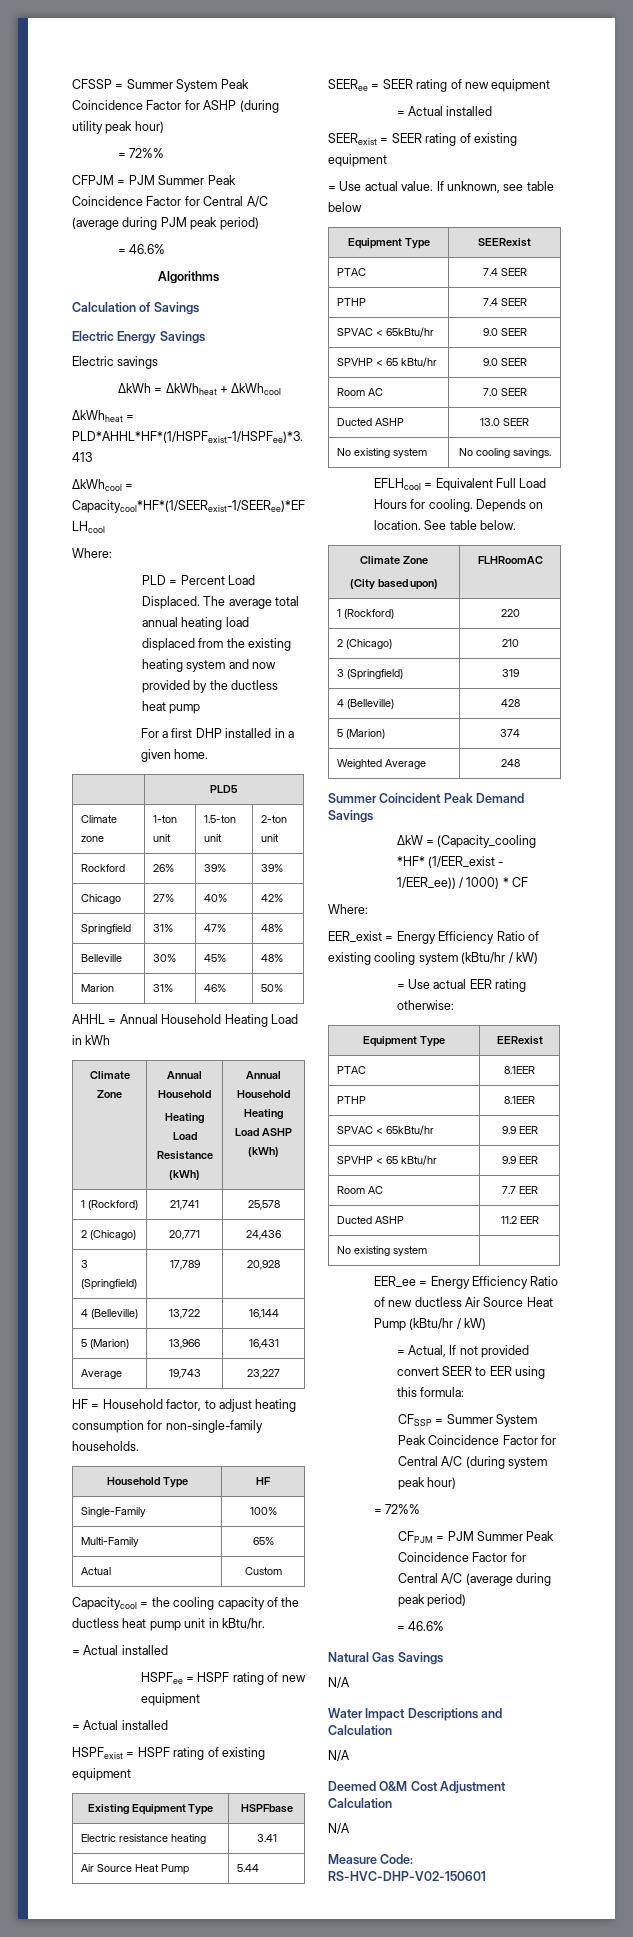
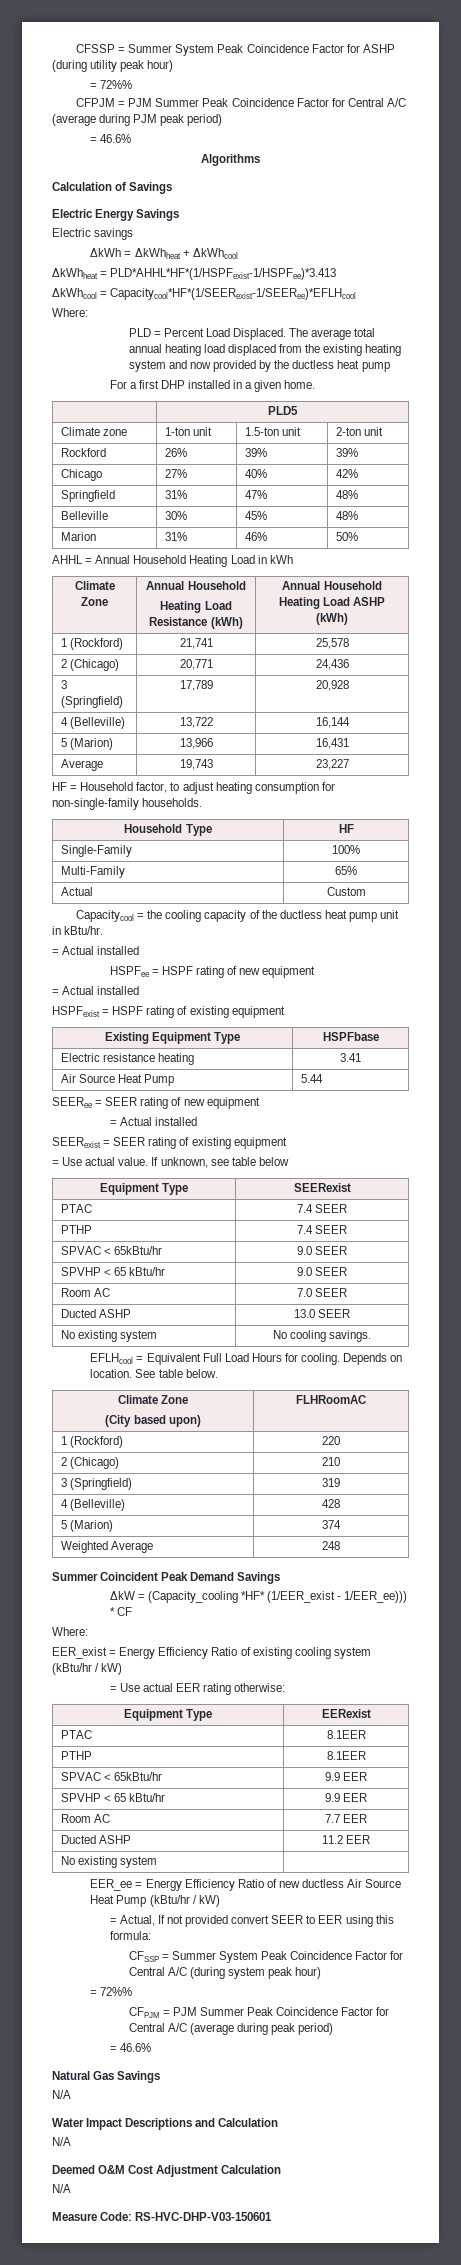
- ΔkW = (Capacity_cooling *HF* (1/EER_exist - 1/EER_ee)) / 1000) * CF
+ ΔkW = (Capacity_cooling *HF* (1/EER_exist - 1/EER_ee))) * CF
- Measure Code: RS-HVC-DHP-V02-150601
+ Measure Code: RS-HVC-DHP-V03-150601

